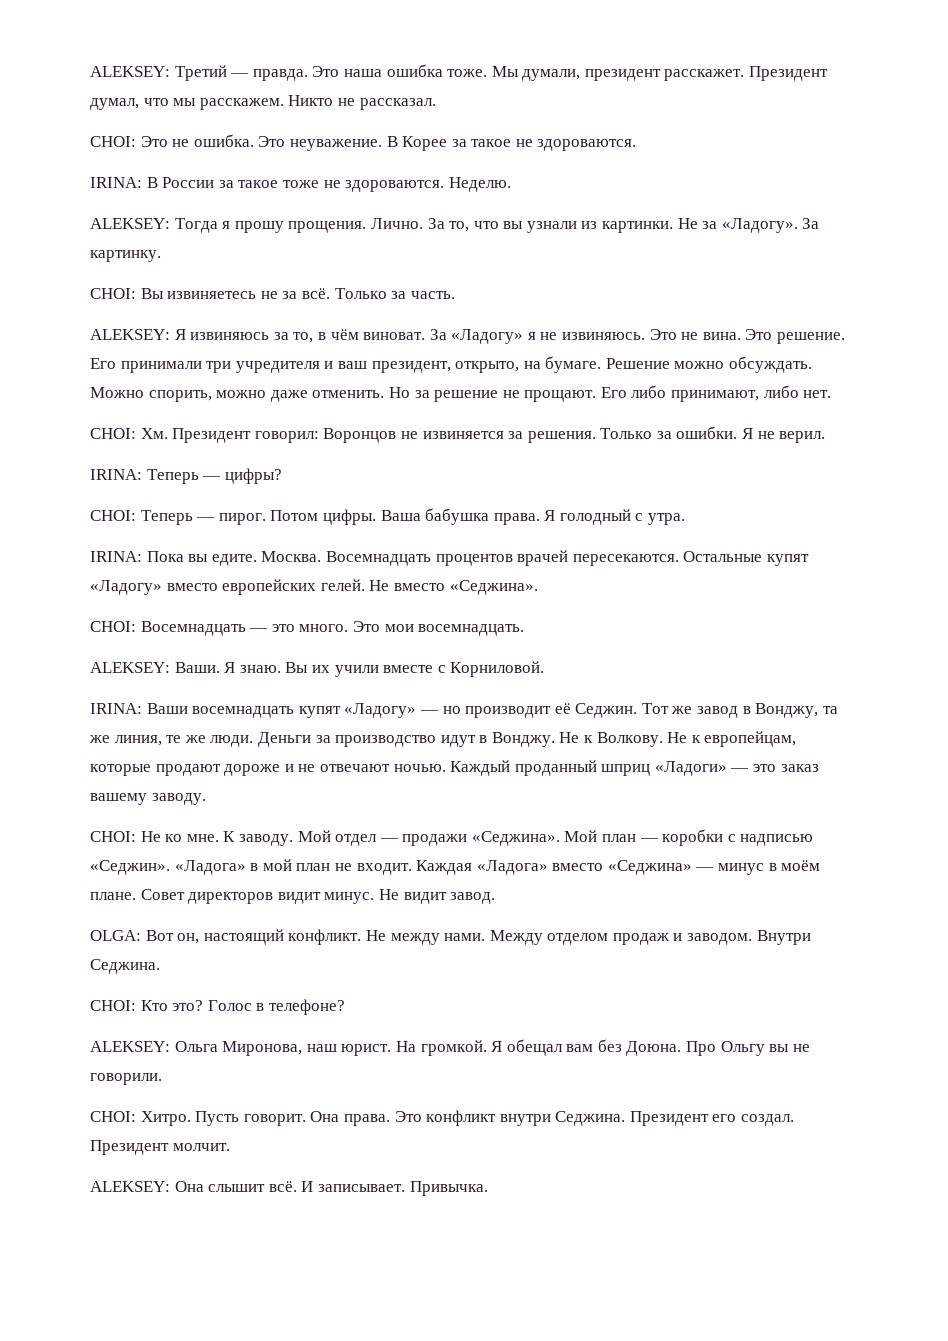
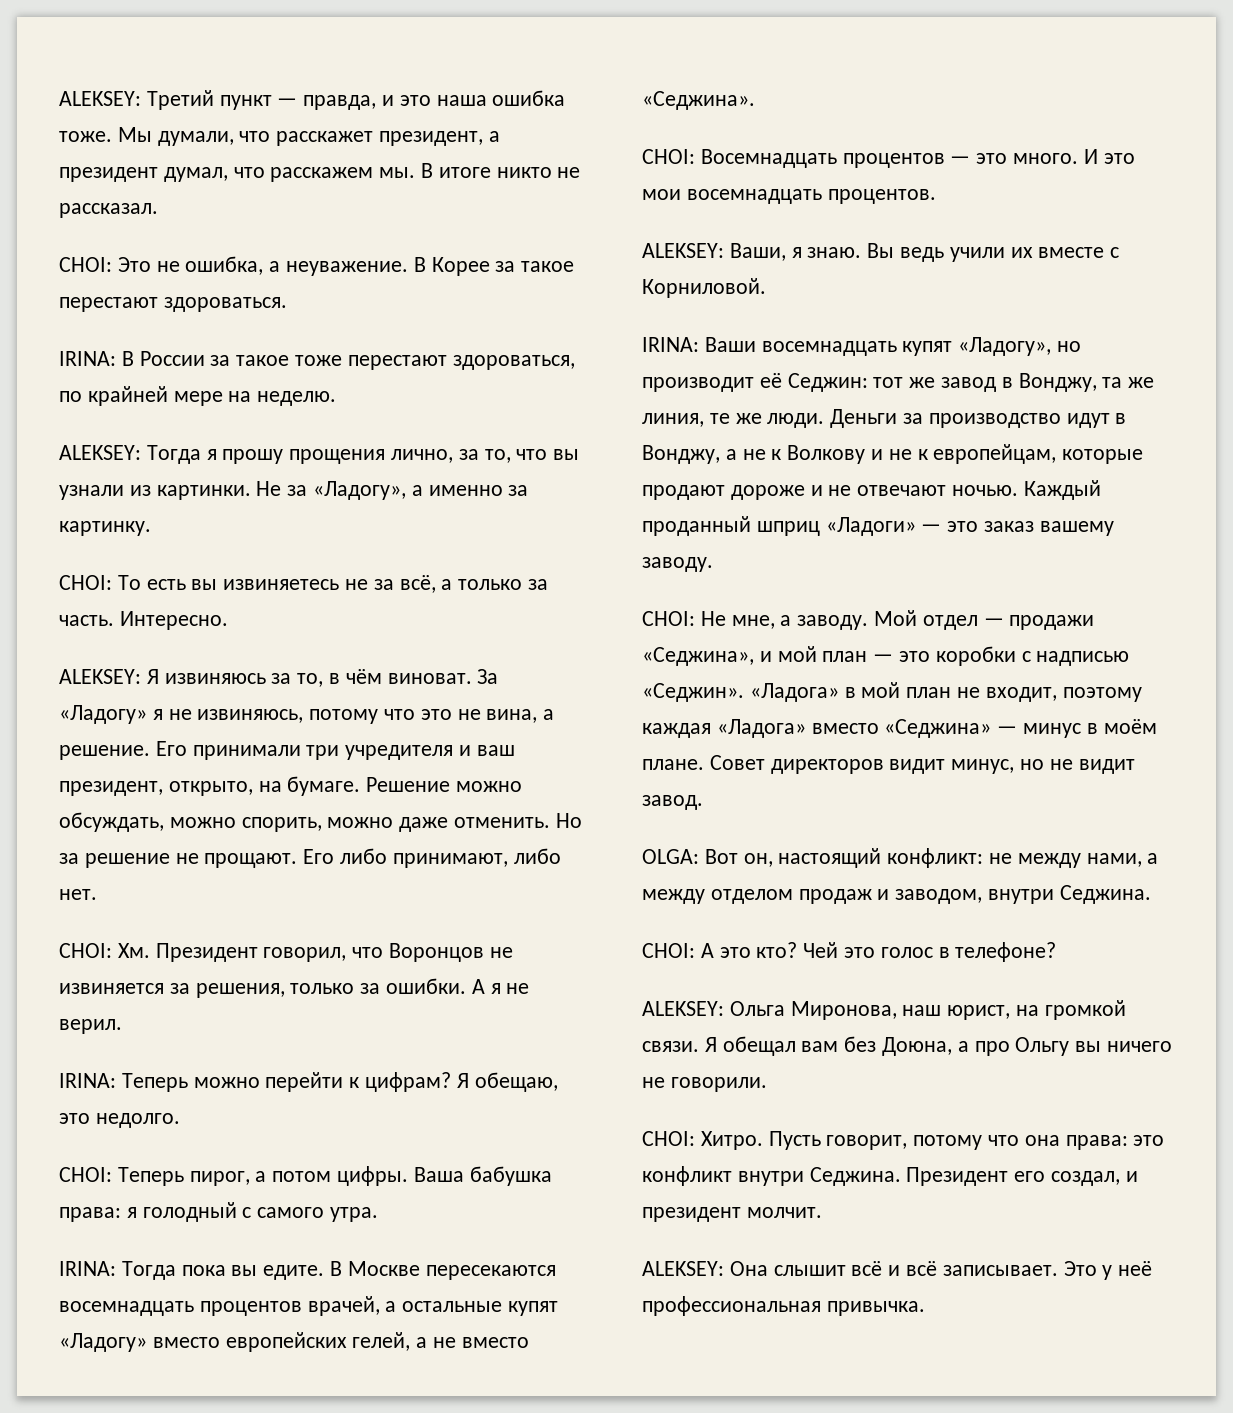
- ALEKSEY: Третий — правда. Это наша ошибка тоже.
+ ALEKSEY: Третий пункт — правда, и это наша ошибка тоже.
- Мы думали, президент расскажет. Президент думал, что мы расскажем. Никто не рассказал.
+ Мы думали, что расскажет президент, а президент думал, что расскажем мы. В итоге никто не рассказал.
- CHOI: Это не ошибка. Это неуважение.
+ CHOI: Это не ошибка, а неуважение.
- В Корее за такое не здороваются.
+ В Корее за такое перестают здороваться.
- IRINA: В России за такое тоже не здороваются. Неделю.
+ IRINA: В России за такое тоже перестают здороваться, по крайней мере на неделю.
- ALEKSEY: Тогда я прошу прощения. Лично. За то, что вы узнали из картинки.
+ ALEKSEY: Тогда я прошу прощения лично, за то, что вы узнали из картинки.
- Не за «Ладогу». За картинку.
- CHOI: Вы извиняетесь не за всё. Только за часть.
+ Не за «Ладогу», а именно за картинку.
+ CHOI: То есть вы извиняетесь не за всё, а только за часть. Интересно.
- За «Ладогу» я не извиняюсь. Это не вина. Это решение.
+ За «Ладогу» я не извиняюсь, потому что это не вина, а решение.
- Решение можно обсуждать. Можно спорить, можно даже отменить.
+ Решение можно обсуждать, можно спорить, можно даже отменить.
- CHOI: Хм. Президент говорил: Воронцов не извиняется за решения. Только за ошибки. Я не верил.
- IRINA: Теперь — цифры?
+ CHOI: Хм. Президент говорил, что Воронцов не извиняется за решения, только за ошибки. А я не верил.
+ IRINA: Теперь можно перейти к цифрам? Я обещаю, это недолго.
- CHOI: Теперь — пирог. Потом цифры.
+ CHOI: Теперь пирог, а потом цифры.
- Ваша бабушка права. Я голодный с утра.
+ Ваша бабушка права: я голодный с самого утра.
- IRINA: Пока вы едите. Москва. Восемнадцать процентов врачей пересекаются. Остальные купят «Ладогу» вместо европейских гелей. Не вместо «Седжина».
+ IRINA: Тогда пока вы едите. В Москве пересекаются восемнадцать процентов врачей, а остальные купят «Ладогу» вместо европейских гелей, а не вместо «Седжина».
- CHOI: Восемнадцать — это много.
+ CHOI: Восемнадцать процентов — это много.
- Это мои восемнадцать.
- ALEKSEY: Ваши. Я знаю. Вы их учили вместе с Корниловой.
+ И это мои восемнадцать процентов.
+ ALEKSEY: Ваши, я знаю. Вы ведь учили их вместе с Корниловой.
- IRINA: Ваши восемнадцать купят «Ладогу» — но производит её Седжин. Тот же завод в Вонджу, та же линия, те же люди.
+ IRINA: Ваши восемнадцать купят «Ладогу», но производит её Седжин: тот же завод в Вонджу, та же линия, те же люди.
- Деньги за производство идут в Вонджу. Не к Волкову. Не к европейцам, которые продают дороже и не отвечают ночью.
+ Деньги за производство идут в Вонджу, а не к Волкову и не к европейцам, которые продают дороже и не отвечают ночью.
- CHOI: Не ко мне. К заводу.
+ CHOI: Не мне, а заводу.
- Мой отдел — продажи «Седжина». Мой план — коробки с надписью «Седжин».
+ Мой отдел — продажи «Седжина», и мой план — это коробки с надписью «Седжин».
- «Ладога» в мой план не входит. Каждая «Ладога» вместо «Седжина» — минус в моём плане.
+ «Ладога» в мой план не входит, поэтому каждая «Ладога» вместо «Седжина» — минус в моём плане.
- Совет директоров видит минус. Не видит завод.
+ Совет директоров видит минус, но не видит завод.
- OLGA: Вот он, настоящий конфликт. Не между нами. Между отделом продаж и заводом. Внутри Седжина.
+ OLGA: Вот он, настоящий конфликт: не между нами, а между отделом продаж и заводом, внутри Седжина.
- CHOI: Кто это? Голос в телефоне?
+ CHOI: А это кто? Чей это голос в телефоне?
- ALEKSEY: Ольга Миронова, наш юрист. На громкой.
+ ALEKSEY: Ольга Миронова, наш юрист, на громкой связи.
- Я обещал вам без Доюна. Про Ольгу вы не говорили.
+ Я обещал вам без Доюна, а про Ольгу вы ничего не говорили.
- Пусть говорит. Она права. Это конфликт внутри Седжина.
+ Пусть говорит, потому что она права: это конфликт внутри Седжина.
- Президент его создал. Президент молчит.
+ Президент его создал, и президент молчит.
- ALEKSEY: Она слышит всё. И записывает. Привычка.
+ ALEKSEY: Она слышит всё и всё записывает. Это у неё профессиональная привычка.

